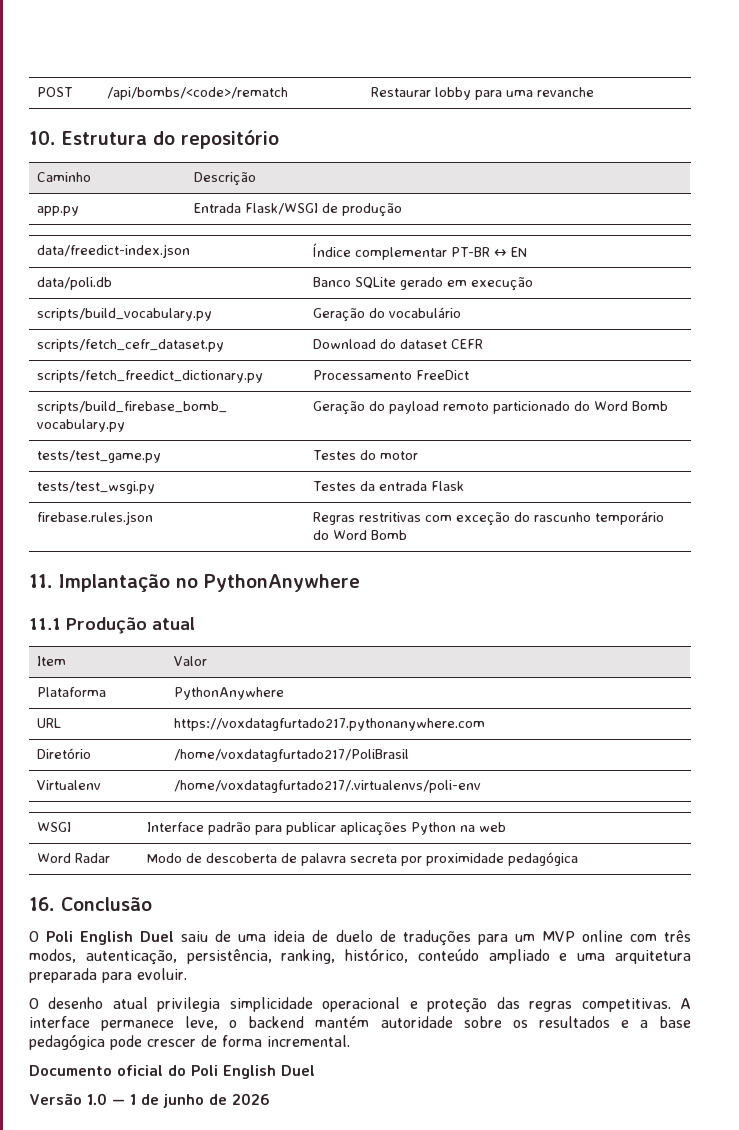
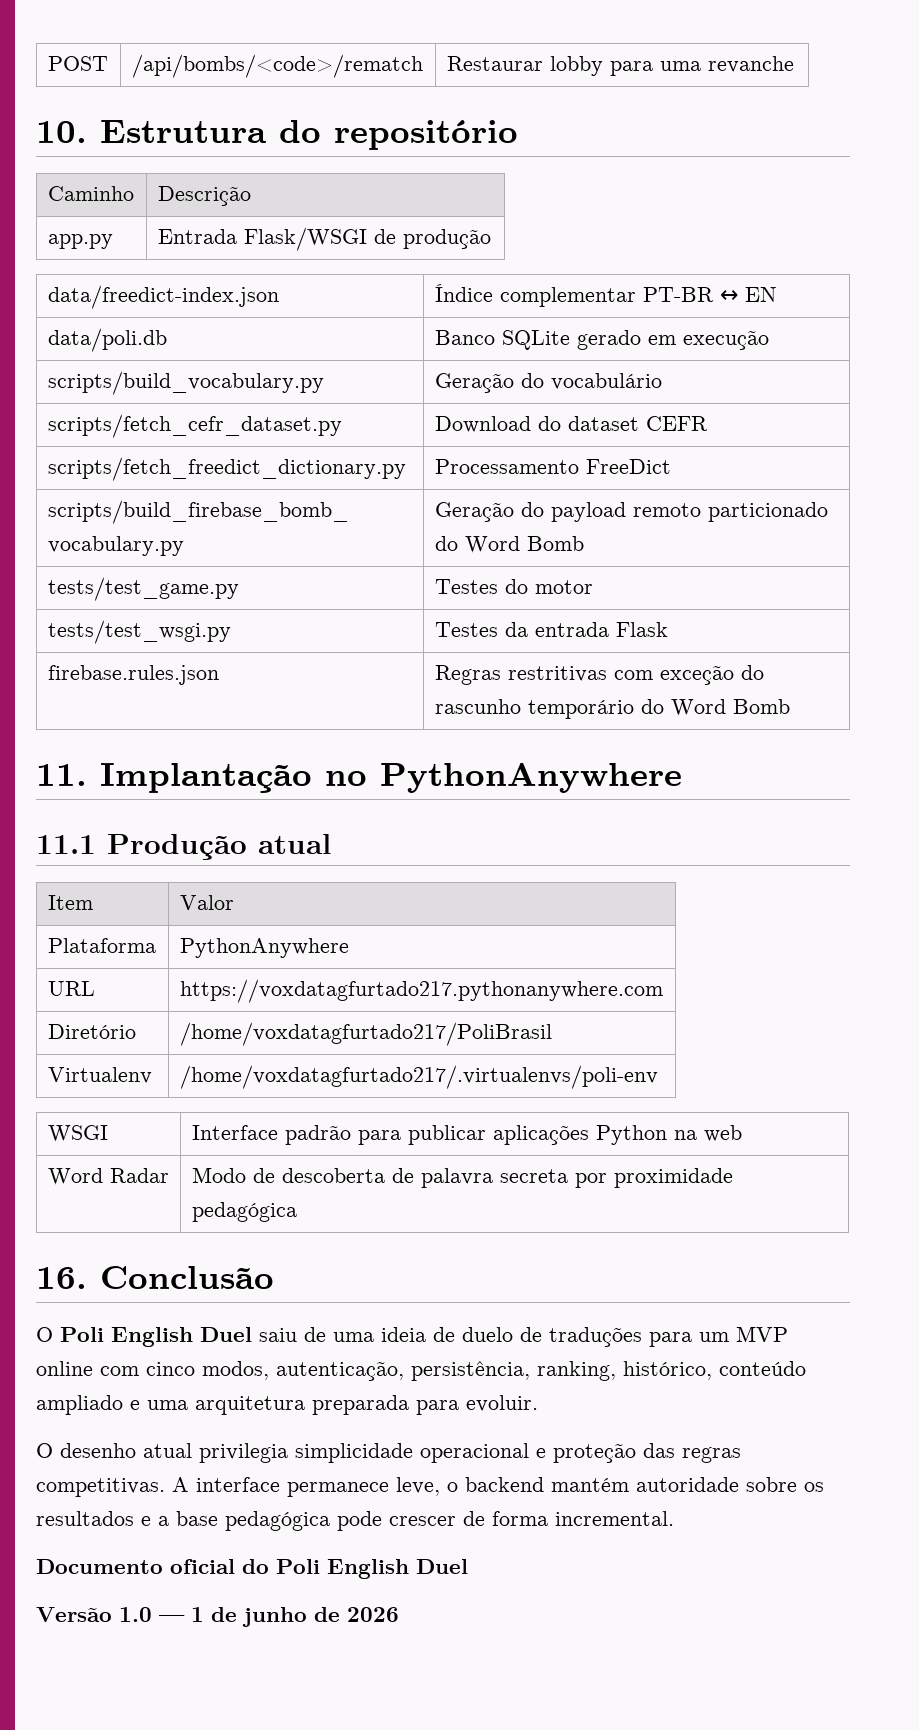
- O Poli English Duel saiu de uma ideia de duelo de traduções para um MVP online com três modos, autenticação, persistência, ranking, histórico, conteúdo ampliado e uma arquitetura preparada para evoluir.
+ O Poli English Duel saiu de uma ideia de duelo de traduções para um MVP online com cinco modos, autenticação, persistência, ranking, histórico, conteúdo ampliado e uma arquitetura preparada para evoluir.

